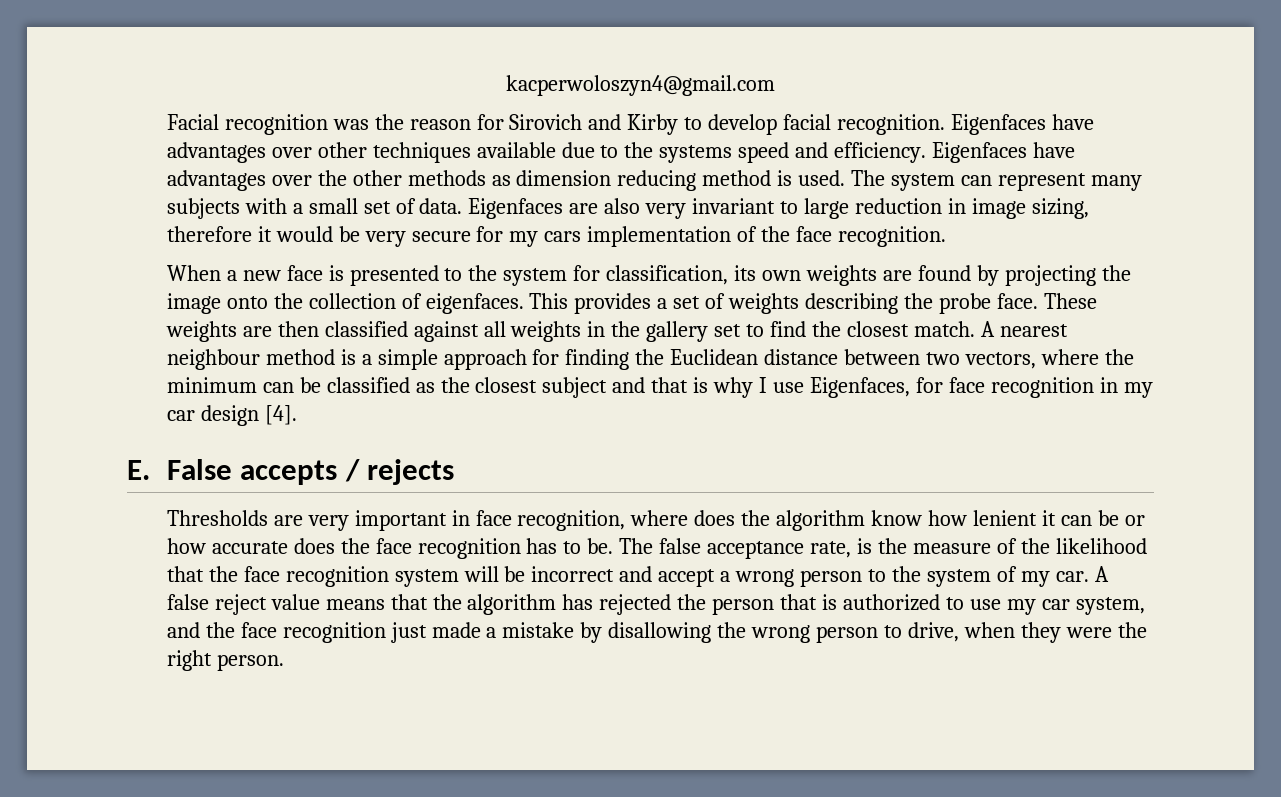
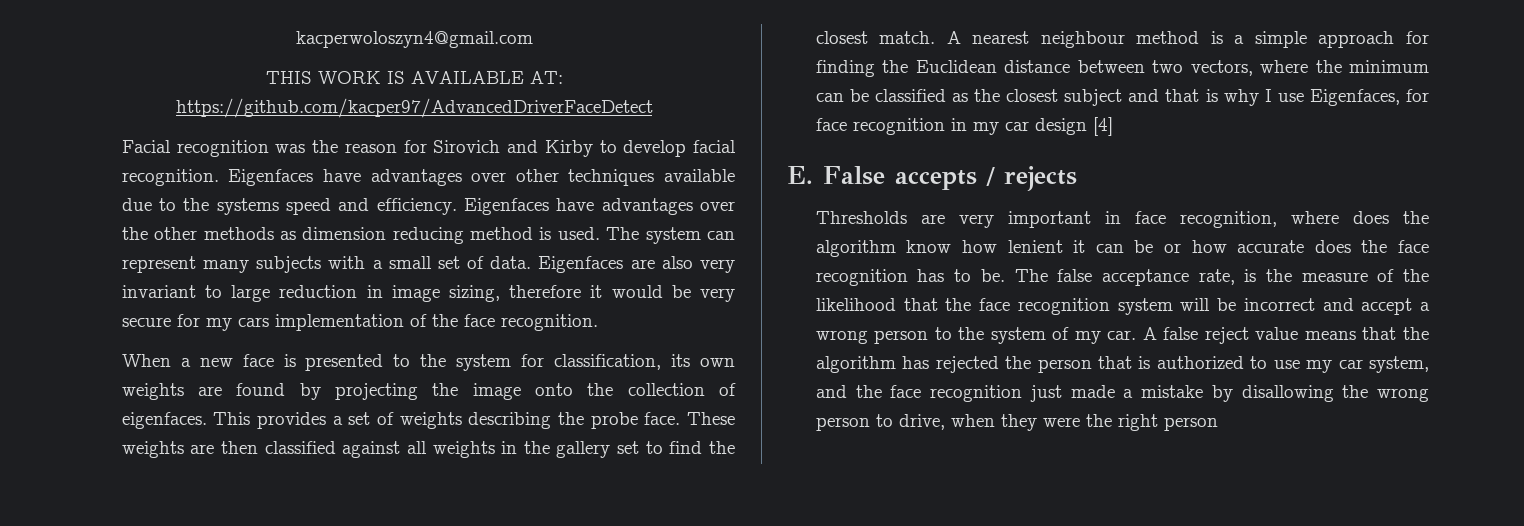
+ THIS WORK IS AVAILABLE AT: https://github.com/kacper97/AdvancedDriverFaceDetect
- A nearest neighbour method is a simple approach for finding the Euclidean distance between two vectors, where the minimum can be classified as the closest subject and that is why I use Eigenfaces, for face recognition in my car design [4].
+ A nearest neighbour method is a simple approach for finding the Euclidean distance between two vectors, where the minimum can be classified as the closest subject and that is why I use Eigenfaces, for face recognition in my car design [4]
- A false reject value means that the algorithm has rejected the person that is authorized to use my car system, and the face recognition just made a mistake by disallowing the wrong person to drive, when they were the right person.
+ A false reject value means that the algorithm has rejected the person that is authorized to use my car system, and the face recognition just made a mistake by disallowing the wrong person to drive, when they were the right person

